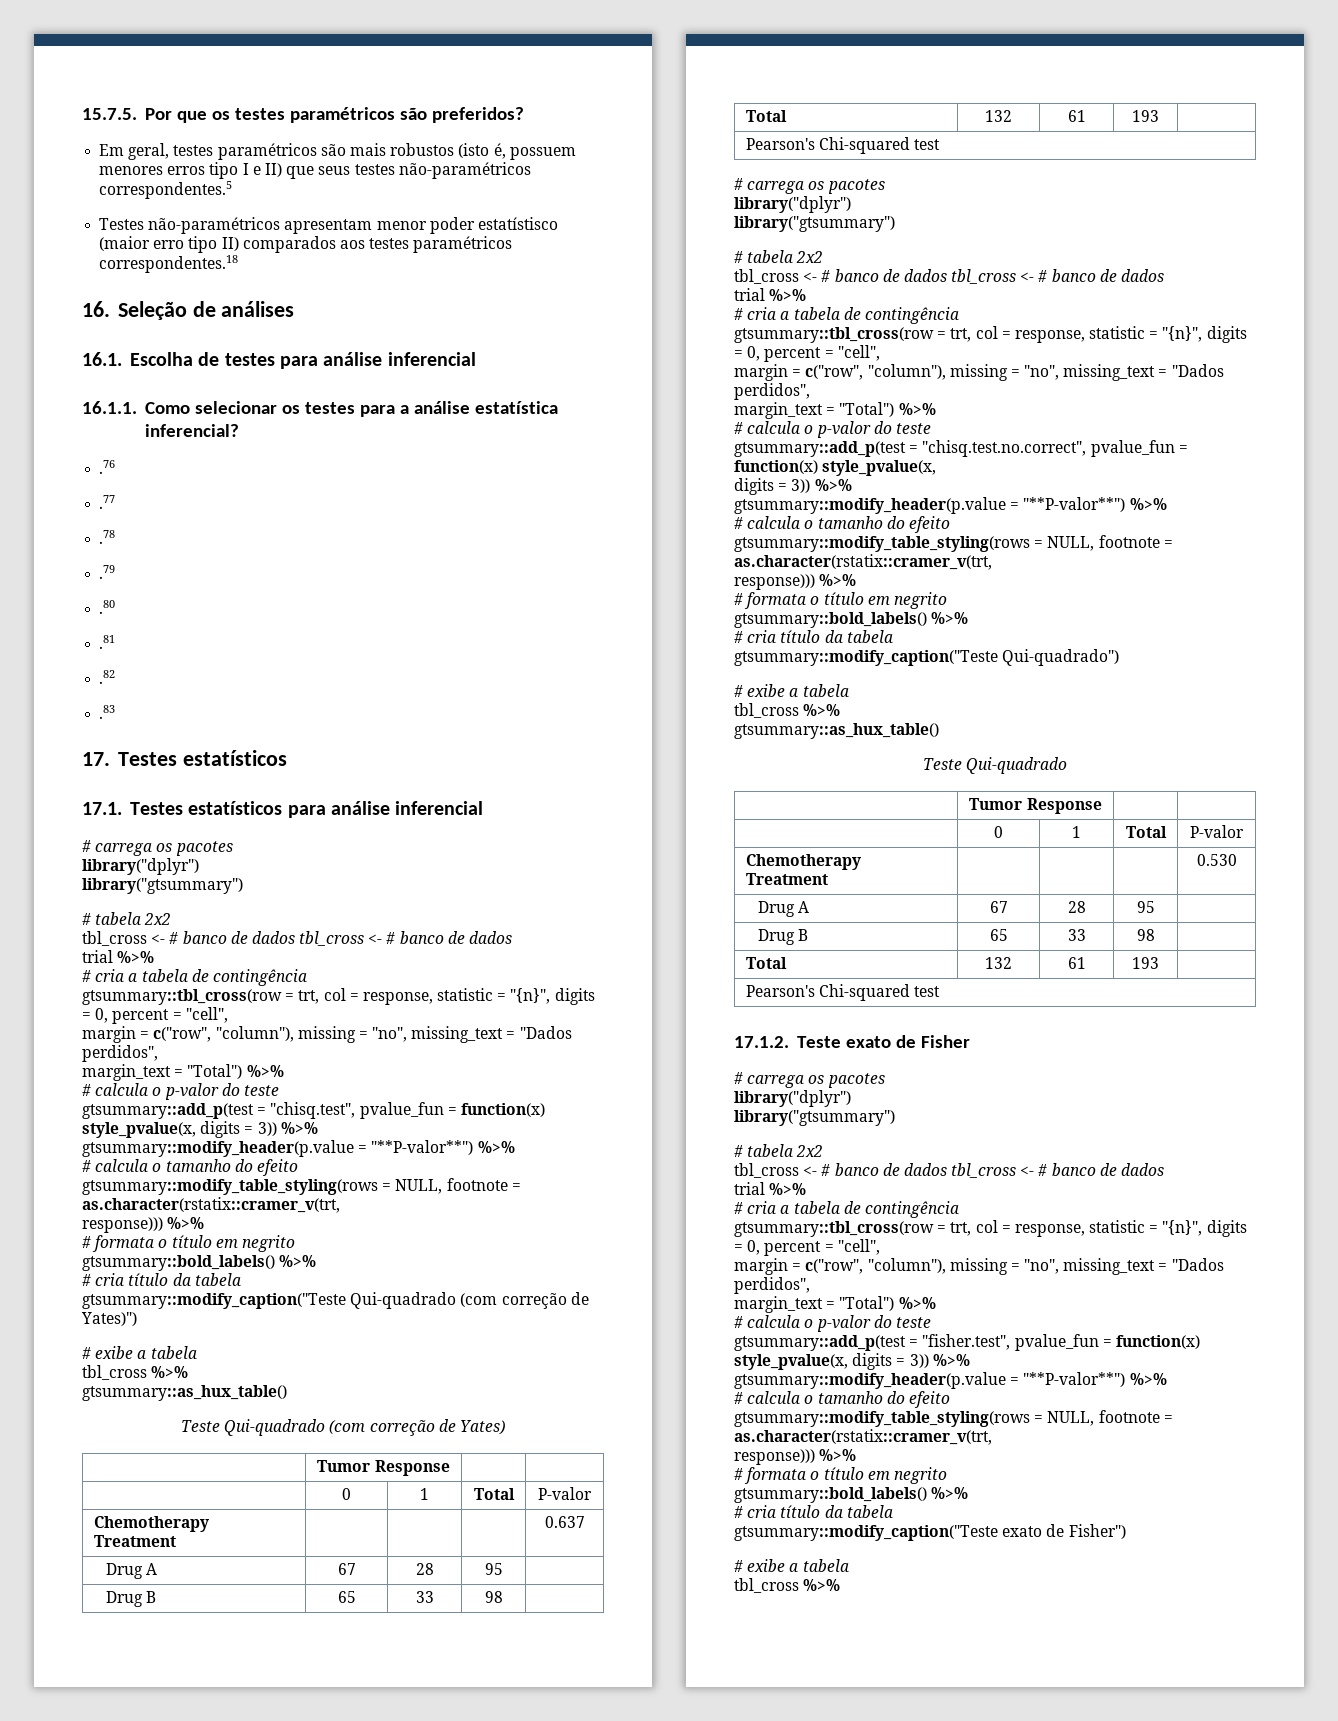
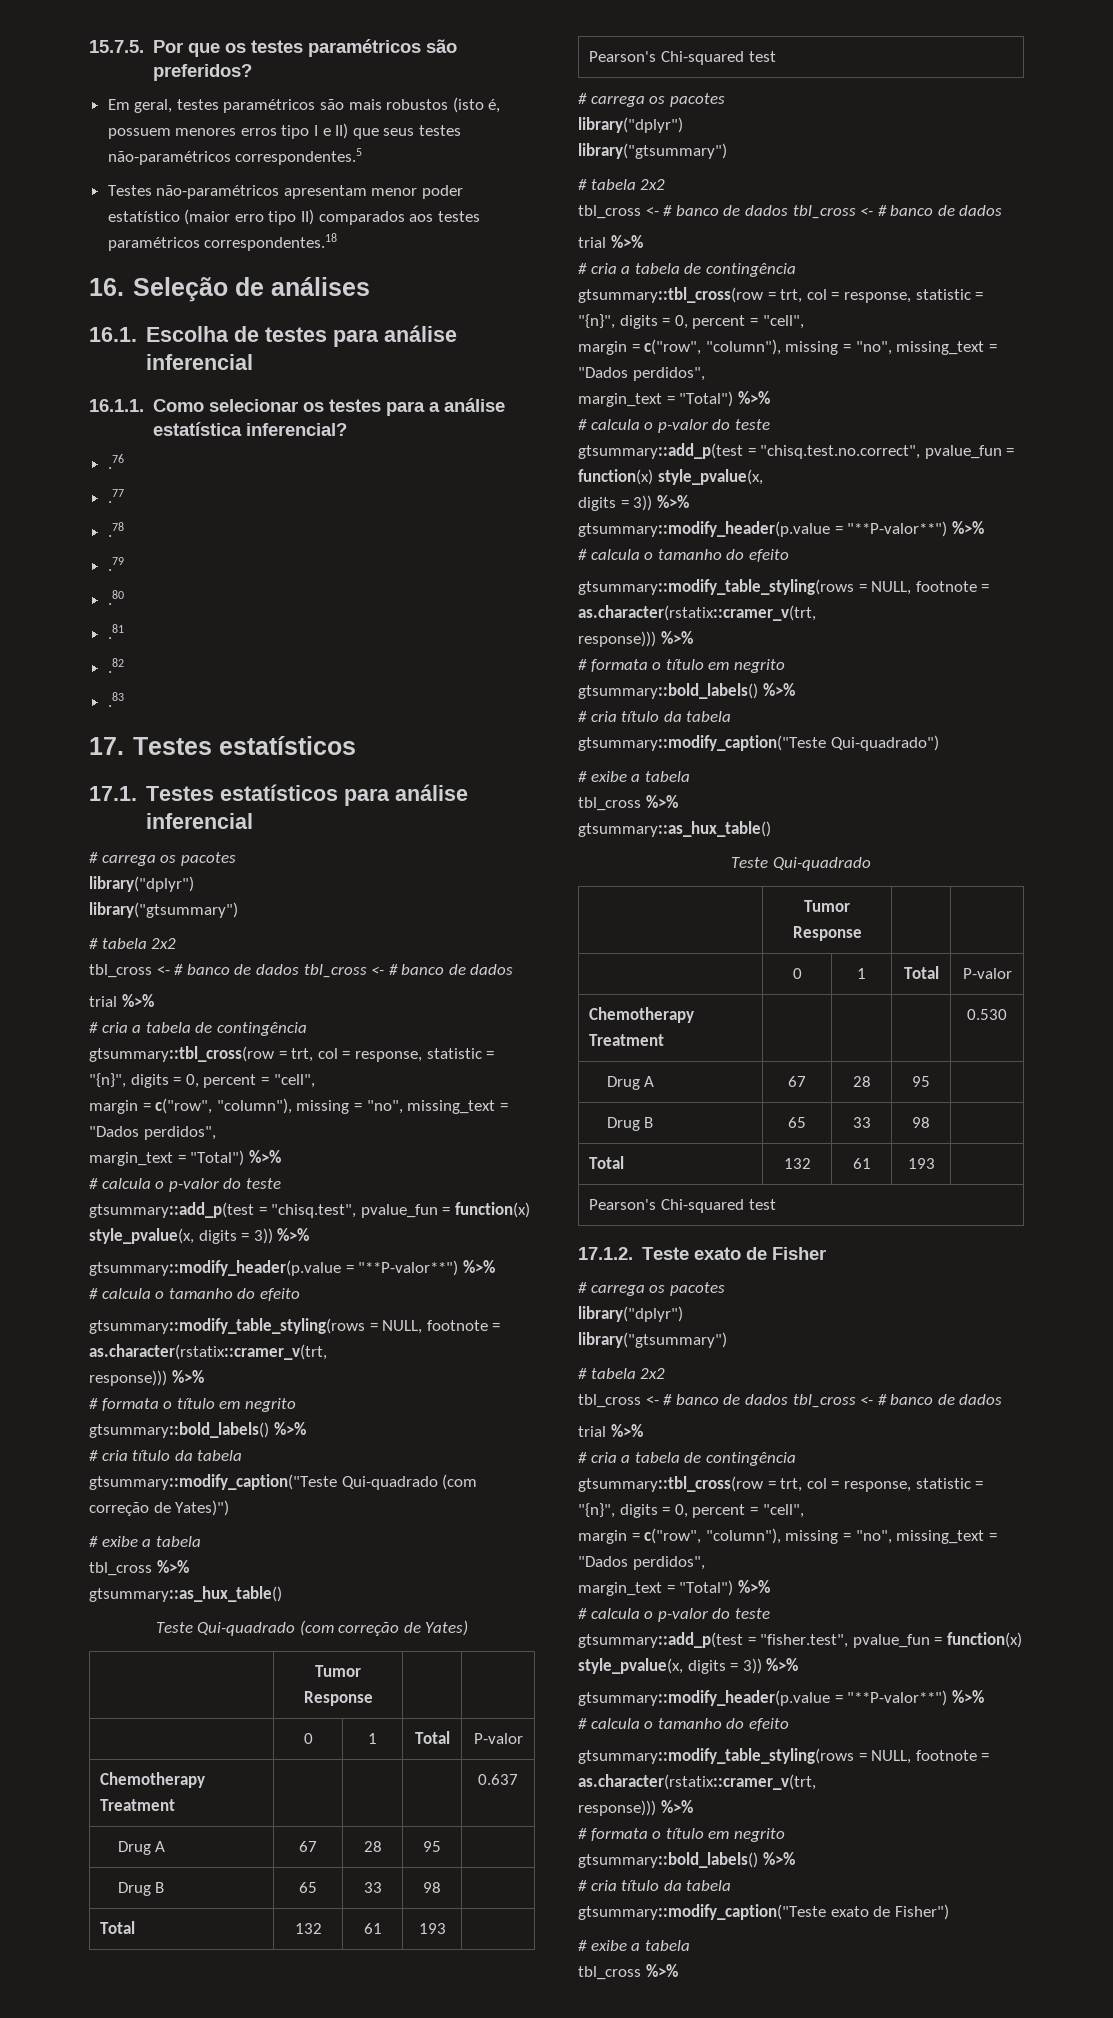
- Testes não-paramétricos apresentam menor poder estatístisco (maior erro tipo II) comparados aos testes paramétricos correspondentes.18
+ Testes não-paramétricos apresentam menor poder estatístico (maior erro tipo II) comparados aos testes paramétricos correspondentes.18

